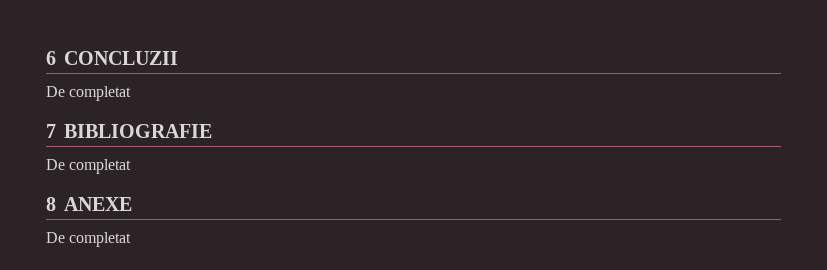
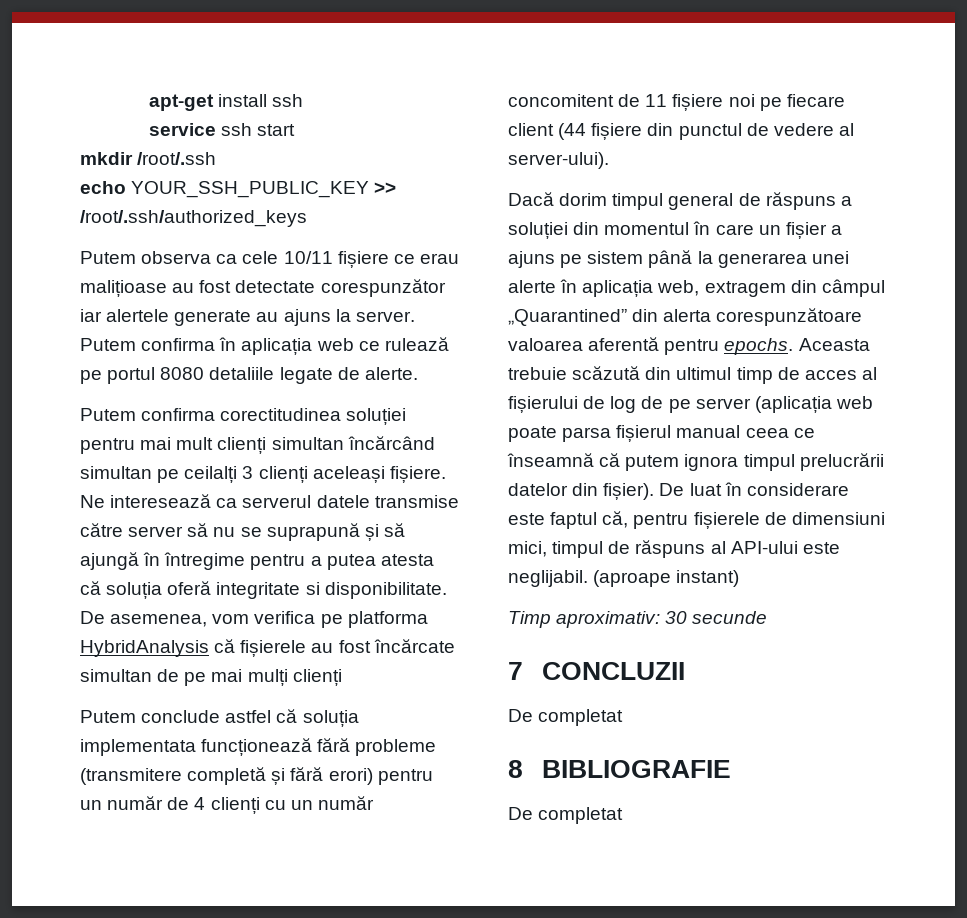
- 6 CONCLUZII
+ apt-get install ssh
+ service ssh start
+ mkdir /root/.ssh
+ echo YOUR_SSH_PUBLIC_KEY >> /root/.ssh/authorized_keys
+ Putem observa ca cele 10/11 fișiere ce erau malițioase au fost detectate corespunzător iar alertele generate au ajuns la server. Putem confirma în aplicația web ce rulează pe portul 8080 detaliile legate de alerte.
+ Putem confirma corectitudinea soluției pentru mai mult clienți simultan încărcând simultan pe ceilalți 3 clienți aceleași fișiere. Ne interesează ca serverul datele transmise către server să nu se suprapună și să ajungă în întregime pentru a putea atesta că soluția oferă integritate si disponibilitate. De asemenea, vom verifica pe platforma HybridAnalysis că fișierele au fost încărcate simultan de pe mai mulți clienți
+ Putem conclude astfel că soluția implementata funcționează fără probleme (transmitere completă și fără erori) pentru un număr de 4 clienți cu un număr concomitent de 11 fișiere noi pe fiecare client (44 fișiere din punctul de vedere al server-ului).
+ Dacă dorim timpul general de răspuns a soluției din momentul în care un fișier a ajuns pe sistem până la generarea unei alerte în aplicația web, extragem din câmpul „Quarantined” din alerta corespunzătoare valoarea aferentă pentru epochs. Aceasta trebuie scăzută din ultimul timp de acces al fișierului de log de pe server (aplicația web poate parsa fișierul manual ceea ce înseamnă că putem ignora timpul prelucrării datelor din fișier). De luat în considerare este faptul că, pentru fișierele de dimensiuni mici, timpul de răspuns al API-ului este neglijabil. (aproape instant)
+ Timp aproximativ: 30 secunde
+ 7 CONCLUZII
- 7 BIBLIOGRAFIE
+ 8 BIBLIOGRAFIE
- 8 ANEXE
- De completat

